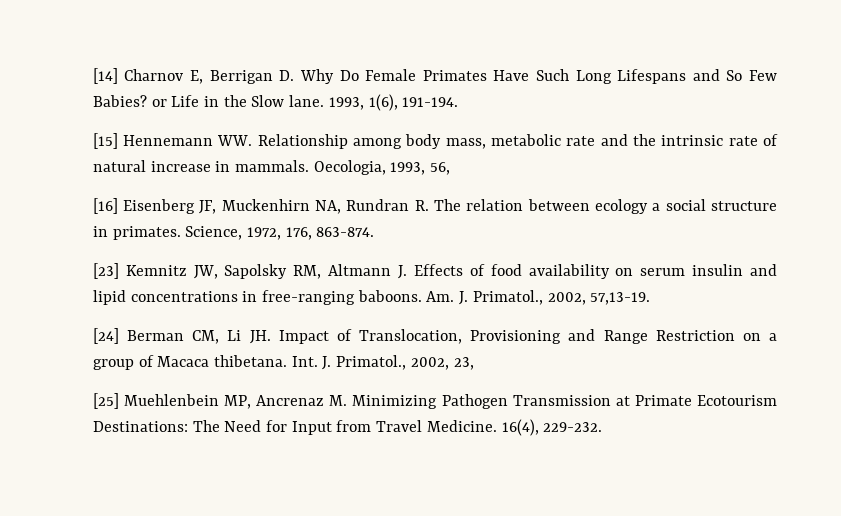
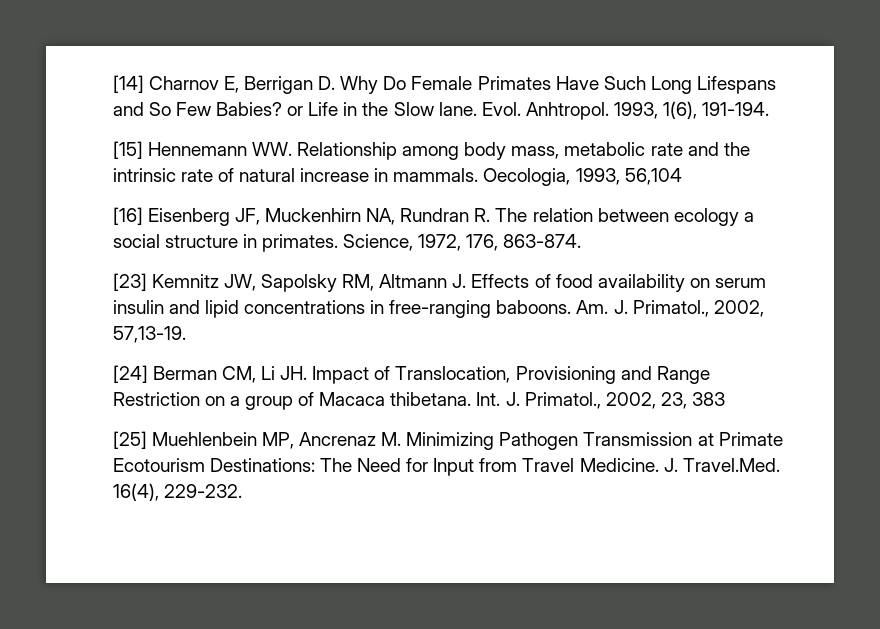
+ Evol. Anhtropol.
- Oecologia, 1993, 56,
+ Oecologia, 1993, 56,104
- Int. J. Primatol., 2002, 23,
+ Int. J. Primatol., 2002, 23, 383
- 16(4), 229-232.
+ J. Travel.Med. 16(4), 229-232.

